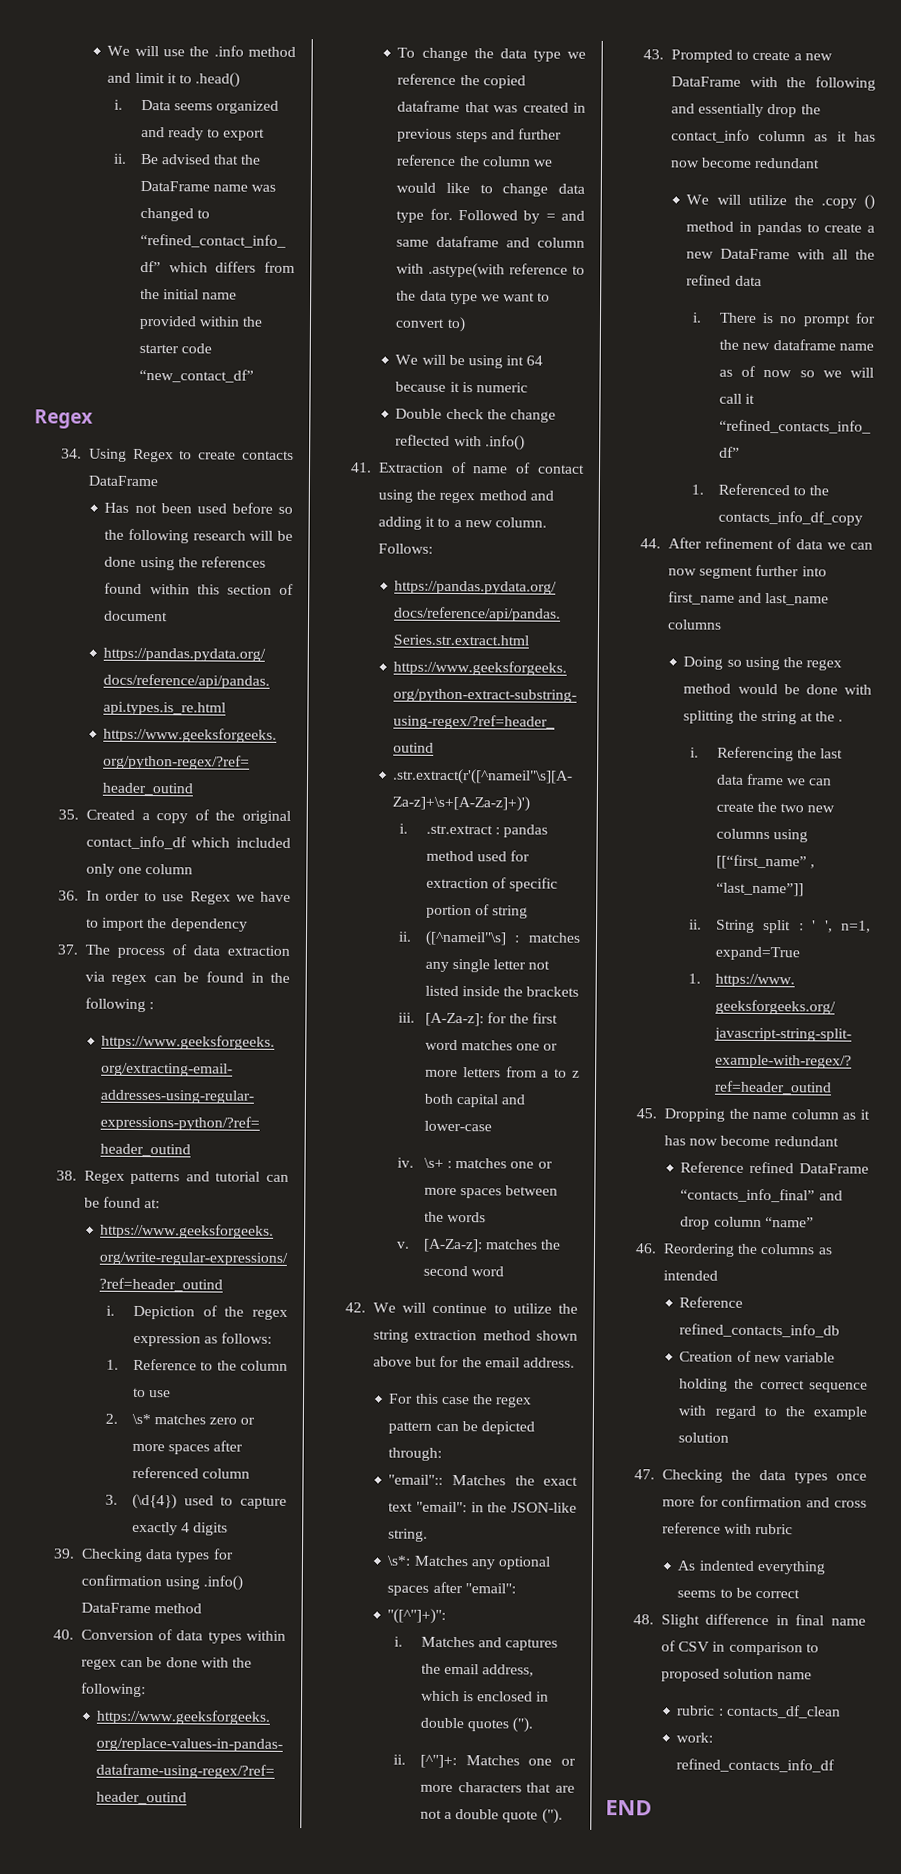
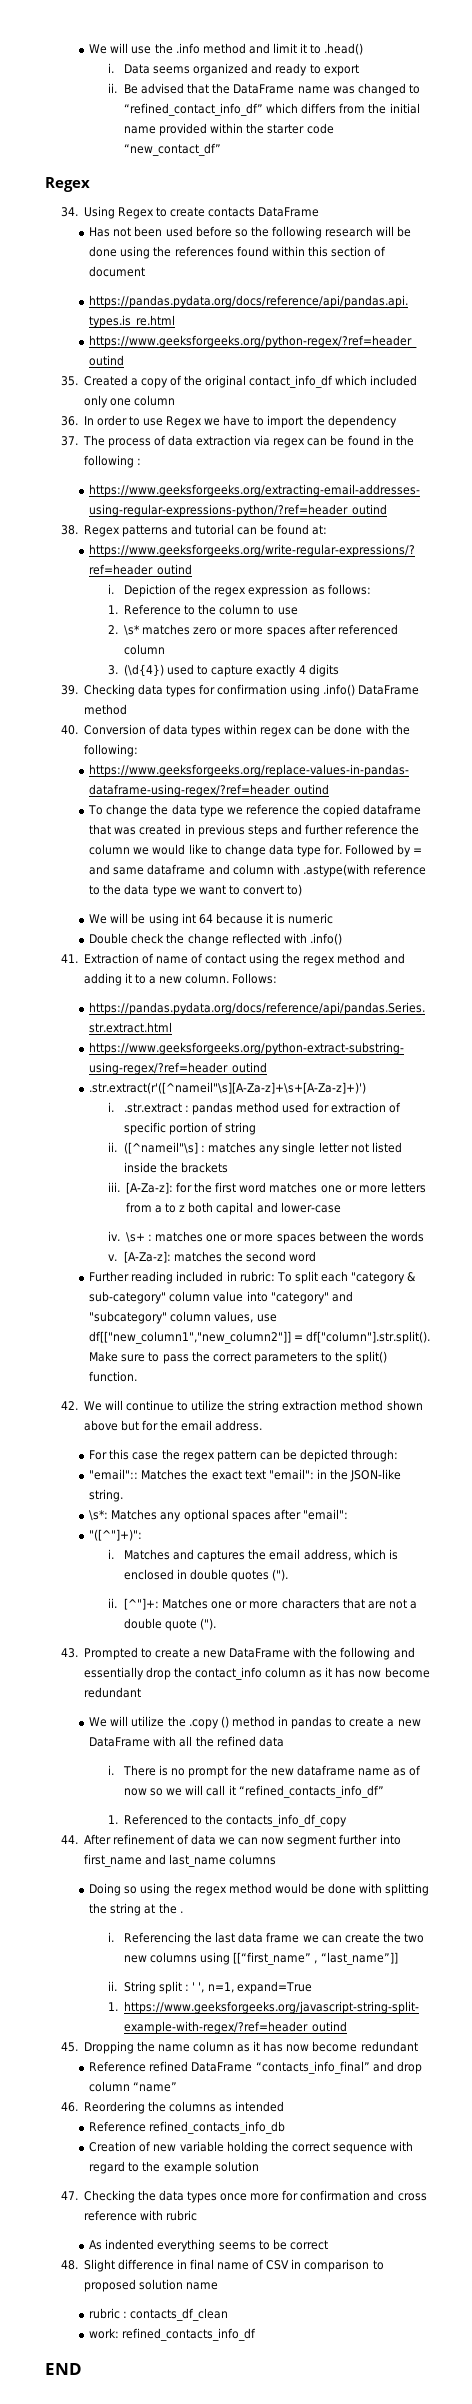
+ Further reading included in rubric: To split each "category & sub-category" column value into "category" and "subcategory" column values, use df[["new_column1","new_column2"]] = df["column"].str.split(). Make sure to pass the correct parameters to the split() function.

